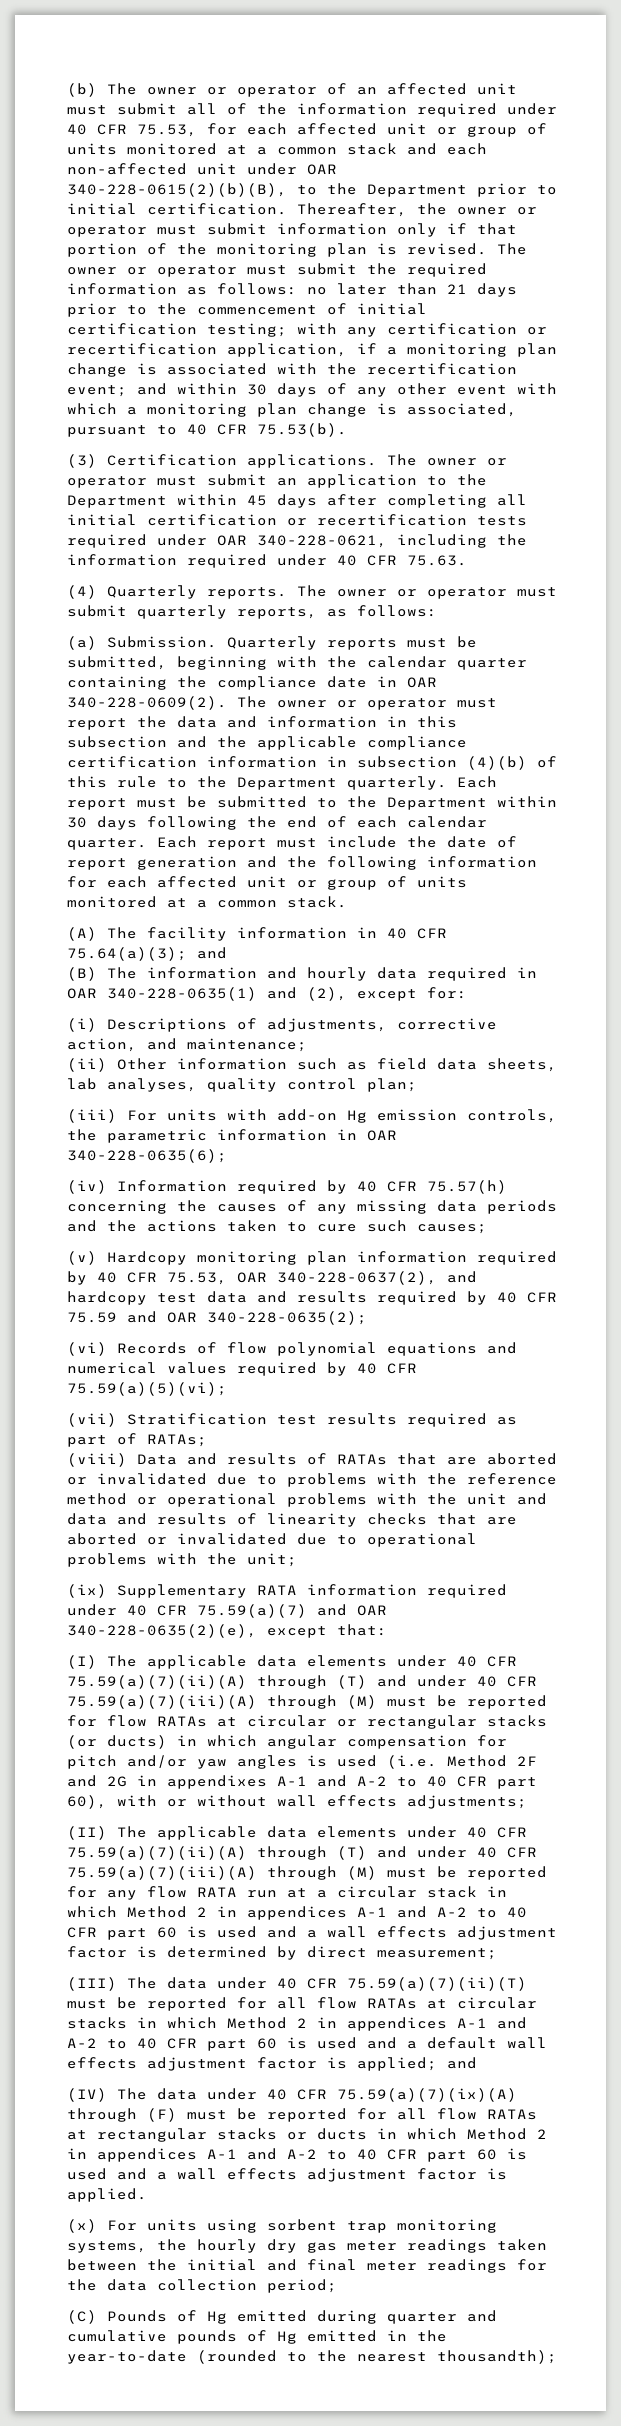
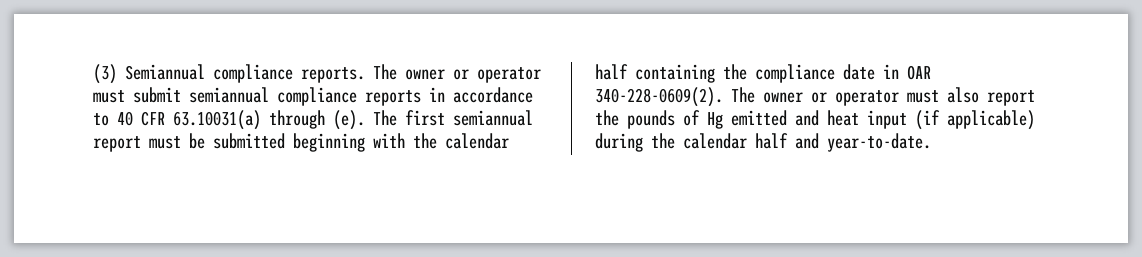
- (b) The owner or operator of an affected unit must submit all of the information required under 40 CFR 75.53, for each affected unit or group of units monitored at a common stack and each non-affected unit under OAR 340-228-0615(2)(b)(B), to the Department prior to initial certification. Thereafter, the owner or operator must submit information only if that portion of the monitoring plan is revised. The owner or operator must submit the required information as follows: no later than 21 days prior to the commencement of initial certification testing; with any certification or recertification application, if a monitoring plan change is associated with the recertification event; and within 30 days of any other event with which a monitoring plan change is associated, pursuant to 40 CFR 75.53(b).
- (3) Certification applications. The owner or operator must submit an application to the Department within 45 days after completing all initial certification or recertification tests required under OAR 340-228-0621, including the information required under 40 CFR 75.63.
- (4) Quarterly reports.
+ (3) Semiannual compliance reports.
- The owner or operator must submit quarterly reports, as follows:
- (a) Submission. Quarterly reports must be submitted, beginning with the calendar quarter containing the compliance date in OAR 340-228-0609(2).
+ The owner or operator must submit semiannual compliance reports in accordance to 40 CFR 63.10031(a) through (e). The first semiannual report must be submitted beginning with the calendar half containing the compliance date in OAR 340-228-0609(2).
- The owner or operator must report the data and information in this subsection and the applicable compliance certification information in subsection (4)(b) of this rule to the Department quarterly. Each report must be submitted to the Department within 30 days following the end of each calendar quarter. Each report must include the date of report generation and the following information for each affected unit or group of units monitored at a common stack.
- (A) The facility information in 40 CFR 75.64(a)(3); and
- (B) The information and hourly data required in OAR 340-228-0635(1) and (2), except for:
- (i) Descriptions of adjustments, corrective action, and maintenance;
- (ii) Other information such as field data sheets, lab analyses, quality control plan;
- (iii) For units with add-on Hg emission controls, the parametric information in OAR 340-228-0635(6);
- (iv) Information required by 40 CFR 75.57(h) concerning the causes of any missing data periods and the actions taken to cure such causes;
- (v) Hardcopy monitoring plan information required by 40 CFR 75.53, OAR 340-228-0637(2), and hardcopy test data and results required by 40 CFR 75.59 and OAR 340-228-0635(2);
- (vi) Records of flow polynomial equations and numerical values required by 40 CFR 75.59(a)(5)(vi);
- (vii) Stratification test results required as part of RATAs;
- (viii) Data and results of RATAs that are aborted or invalidated due to problems with the reference method or operational problems with the unit and data and results of linearity checks that are aborted or invalidated due to operational problems with the unit;
- (ix) Supplementary RATA information required under 40 CFR 75.59(a)(7) and OAR 340-228-0635(2)(e), except that:
- (I) The applicable data elements under 40 CFR 75.59(a)(7)(ii)(A) through (T) and under 40 CFR 75.59(a)(7)(iii)(A) through (M) must be reported for flow RATAs at circular or rectangular stacks (or ducts) in which angular compensation for pitch and/or yaw angles is used (i.e. Method 2F and 2G in appendixes A-1 and A-2 to 40 CFR part 60), with or without wall effects adjustments;
- (II) The applicable data elements under 40 CFR 75.59(a)(7)(ii)(A) through (T) and under 40 CFR 75.59(a)(7)(iii)(A) through (M) must be reported for any flow RATA run at a circular stack in which Method 2 in appendices A-1 and A-2 to 40 CFR part 60 is used and a wall effects adjustment factor is determined by direct measurement;
- (III) The data under 40 CFR 75.59(a)(7)(ii)(T) must be reported for all flow RATAs at circular stacks in which Method 2 in appendices A-1 and A-2 to 40 CFR part 60 is used and a default wall effects adjustment factor is applied; and
- (IV) The data under 40 CFR 75.59(a)(7)(ix)(A) through (F) must be reported for all flow RATAs at rectangular stacks or ducts in which Method 2 in appendices A-1 and A-2 to 40 CFR part 60 is used and a wall effects adjustment factor is applied.
- (x) For units using sorbent trap monitoring systems, the hourly dry gas meter readings taken between the initial and final meter readings for the data collection period;
- (C) Pounds of Hg emitted during quarter and cumulative pounds of Hg emitted in the year-to-date (rounded to the nearest thousandth);
+ The owner or operator must also report the pounds of Hg emitted and heat input (if applicable) during the calendar half and year-to-date.

